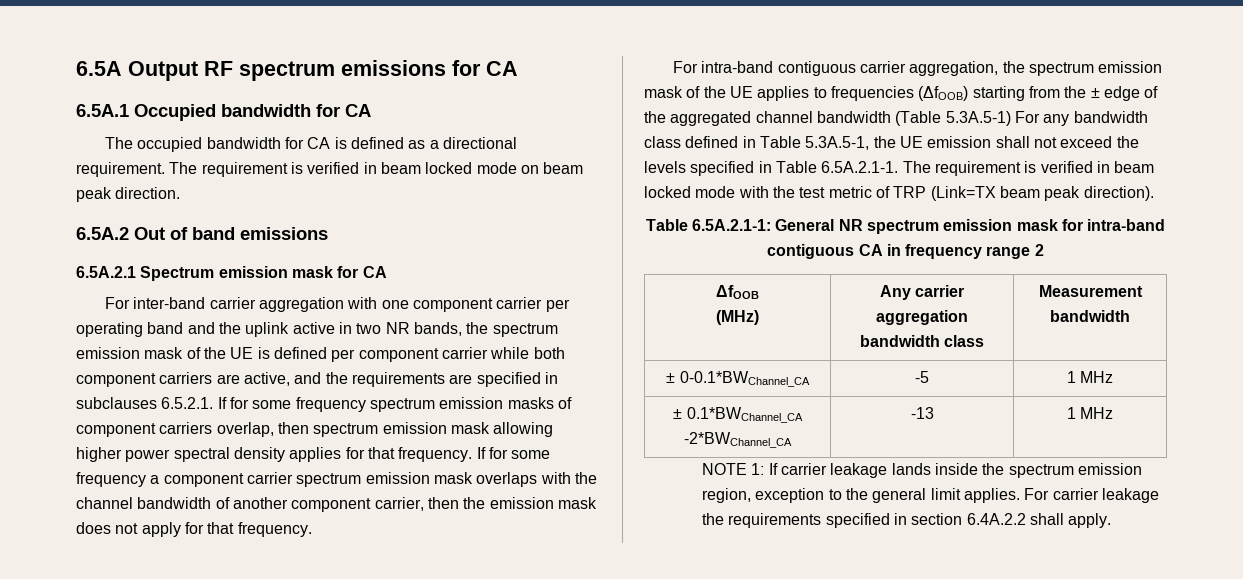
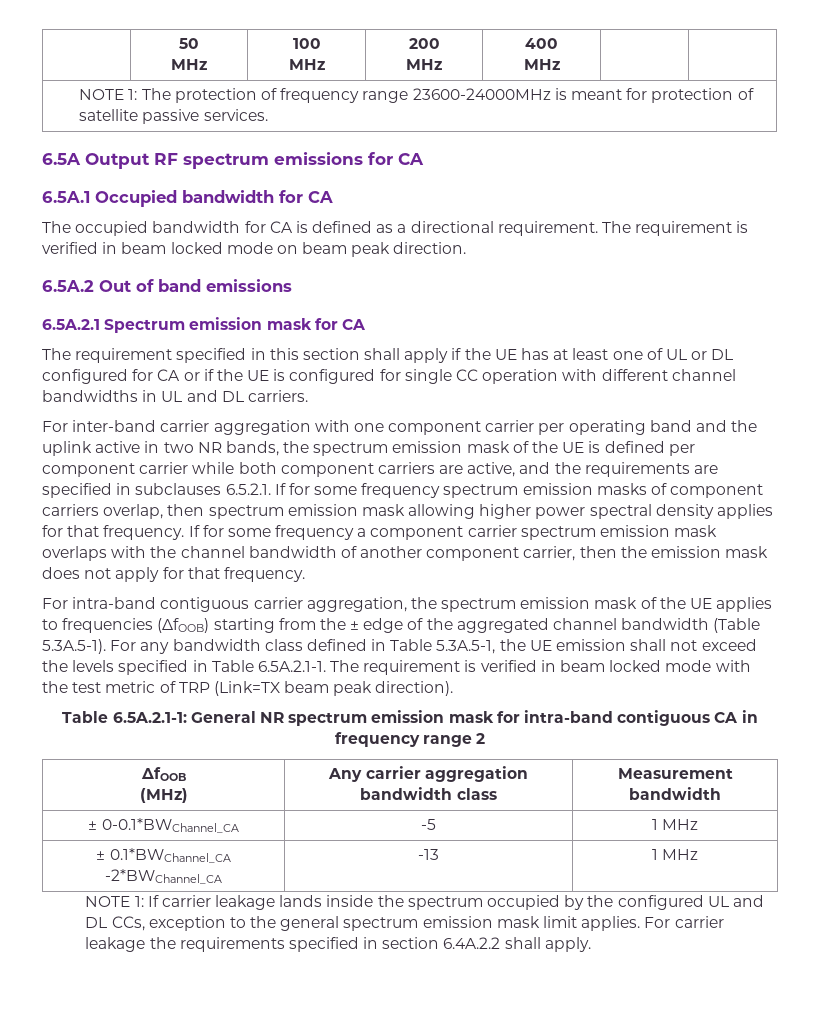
+ | 50
+ MHz | 100
+ MHz | 200
+ MHz | 400
+ MHz | |
+ NOTE 1: The protection of frequency range 23600-24000MHz is meant for protection of satellite passive services.
+ The requirement specified in this section shall apply if the UE has at least one of UL or DL configured for CA or if the UE is configured for single CC operation with different channel bandwidths in UL and DL carriers.
- For intra-band contiguous carrier aggregation, the spectrum emission mask of the UE applies to frequencies (ΔfOOB) starting from the ± edge of the aggregated channel bandwidth (Table 5.3A.5-1) For any bandwidth class defined in Table 5.3A.5-1, the UE emission shall not exceed the levels specified in Table 6.5A.2.1-1. The requirement is verified in beam locked mode with the test metric of TRP (Link=TX beam peak direction).
+ For intra-band contiguous carrier aggregation, the spectrum emission mask of the UE applies to frequencies (ΔfOOB) starting from the ± edge of the aggregated channel bandwidth (Table 5.3A.5-1). For any bandwidth class defined in Table 5.3A.5-1, the UE emission shall not exceed the levels specified in Table 6.5A.2.1-1. The requirement is verified in beam locked mode with the test metric of TRP (Link=TX beam peak direction).
- NOTE 1: If carrier leakage lands inside the spectrum emission region, exception to the general limit applies.
+ NOTE 1: If carrier leakage lands inside the spectrum occupied by the configured UL and DL CCs, exception to the general spectrum emission mask limit applies.

